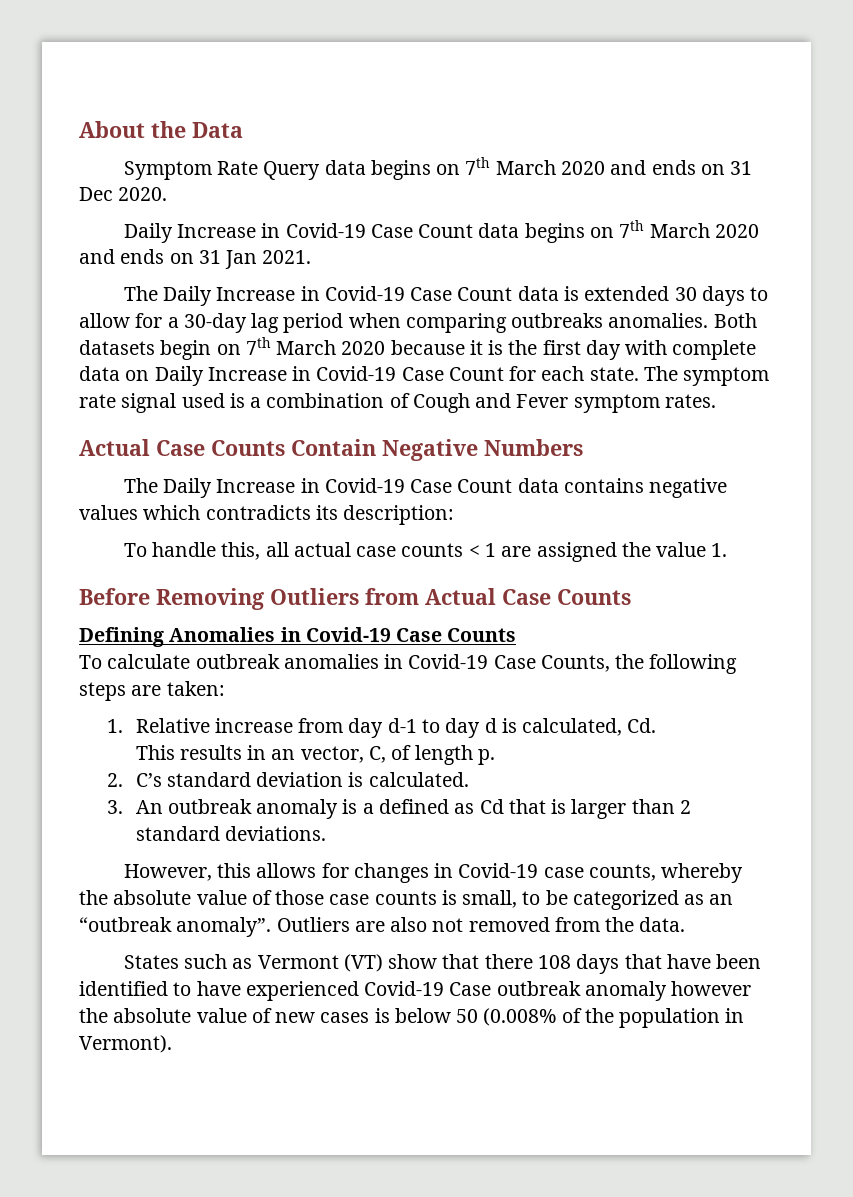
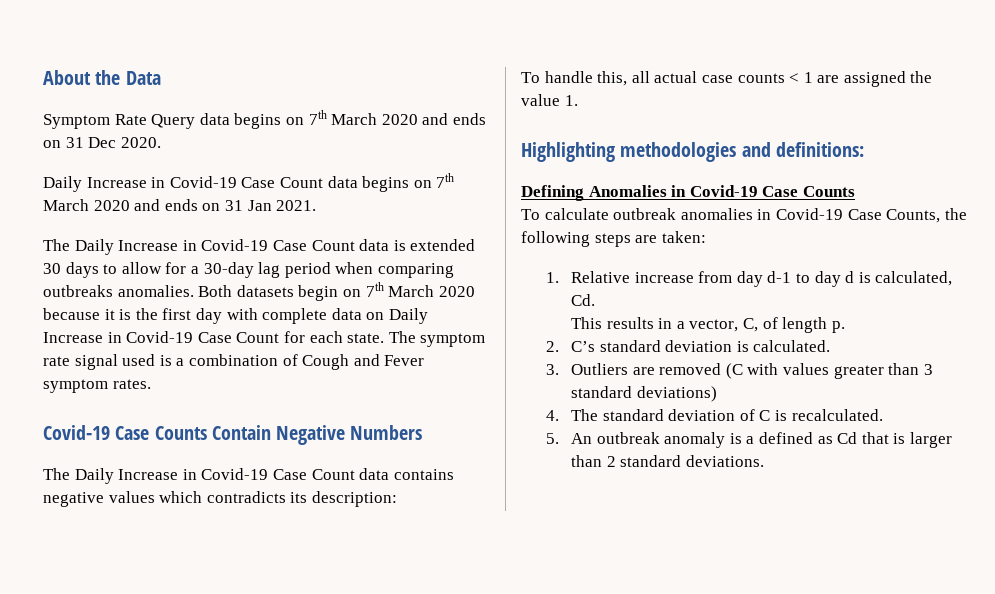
- Actual Case Counts Contain Negative Numbers
+ Covid-19 Case Counts Contain Negative Numbers
- Before Removing Outliers from Actual Case Counts
+ Highlighting methodologies and definitions:
- This results in an vector, C, of length p.
+ This results in a vector, C, of length p.
- 3. An outbreak anomaly is a defined as Cd that is larger than 2 standard deviations.
+ 3. Outliers are removed (C with values greater than 3 standard deviations)
+ 4. The standard deviation of C is recalculated.
+ 5. An outbreak anomaly is a defined as Cd that is larger than 2 standard deviations.
- However, this allows for changes in Covid-19 case counts, whereby the absolute value of those case counts is small, to be categorized as an “outbreak anomaly”. Outliers are also not removed from the data.
- States such as Vermont (VT) show that there 108 days that have been identified to have experienced Covid-19 Case outbreak anomaly however the absolute value of new cases is below 50 (0.008% of the population in Vermont).

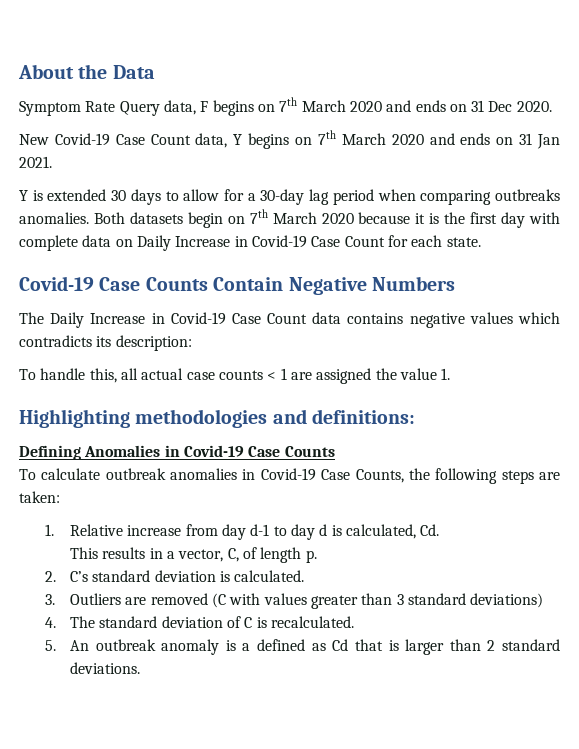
- Symptom Rate Query data begins on 7th March 2020 and ends on 31 Dec 2020.
+ Symptom Rate Query data, F begins on 7th March 2020 and ends on 31 Dec 2020.
- Daily Increase in Covid-19 Case Count data begins on 7th March 2020 and ends on 31 Jan 2021.
+ New Covid-19 Case Count data, Y begins on 7th March 2020 and ends on 31 Jan 2021.
- The Daily Increase in Covid-19 Case Count data is extended 30 days to allow for a 30-day lag period when comparing outbreaks anomalies.
+ Y is extended 30 days to allow for a 30-day lag period when comparing outbreaks anomalies.
- The symptom rate signal used is a combination of Cough and Fever symptom rates.

